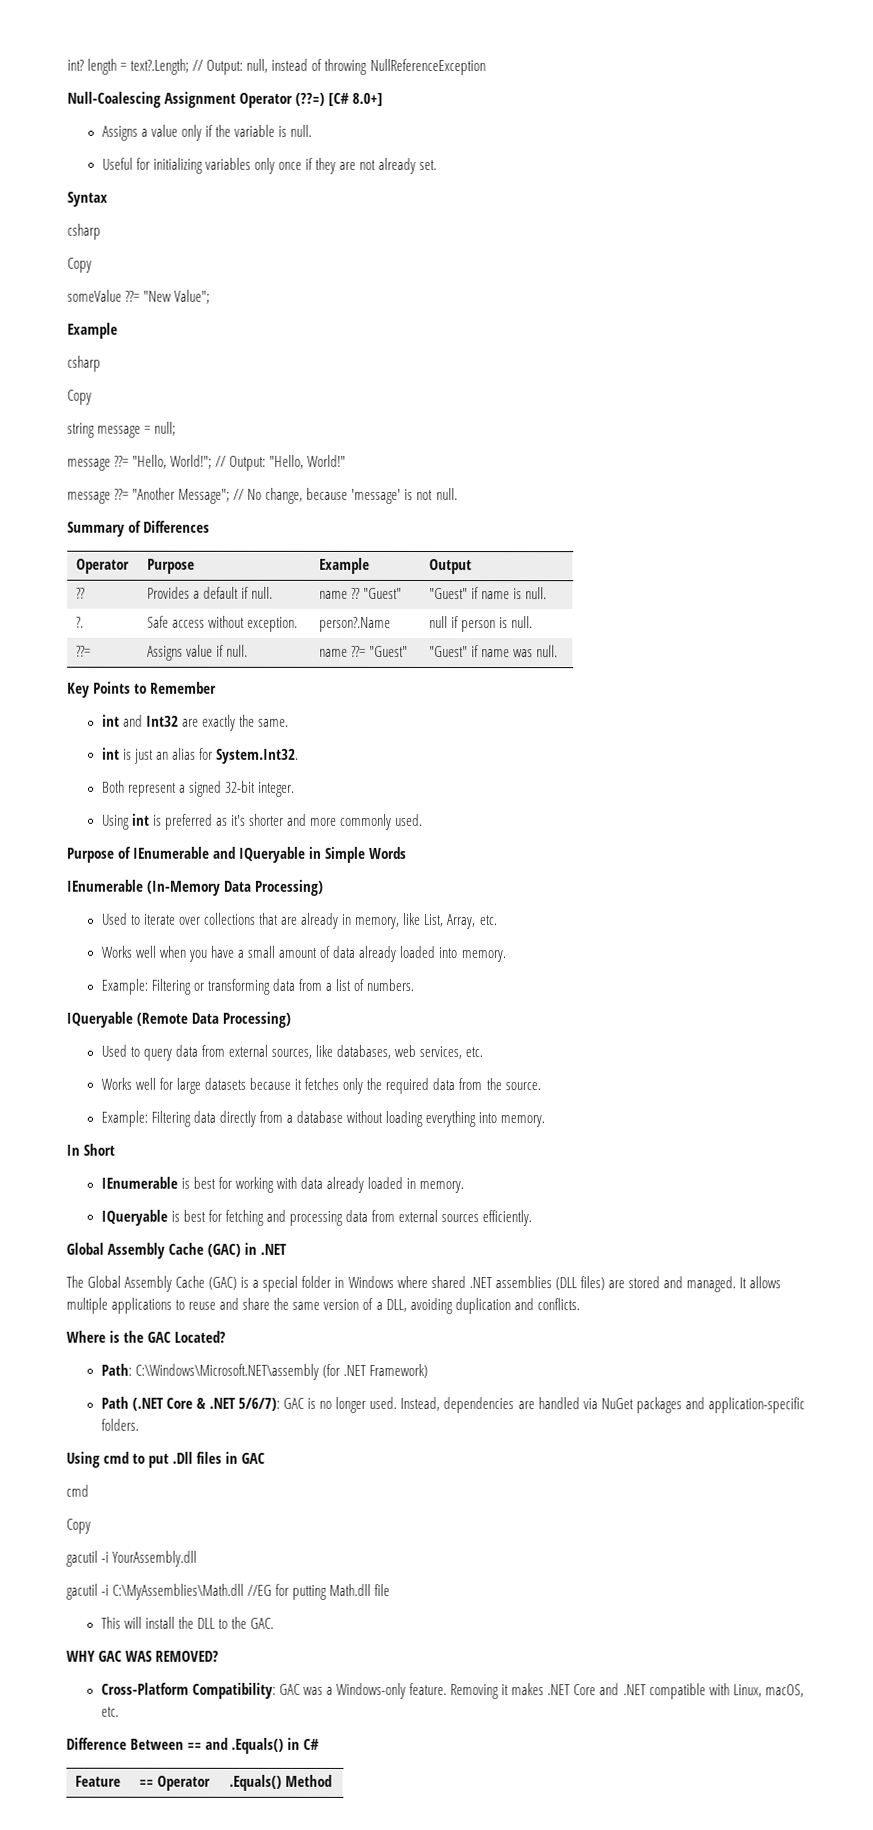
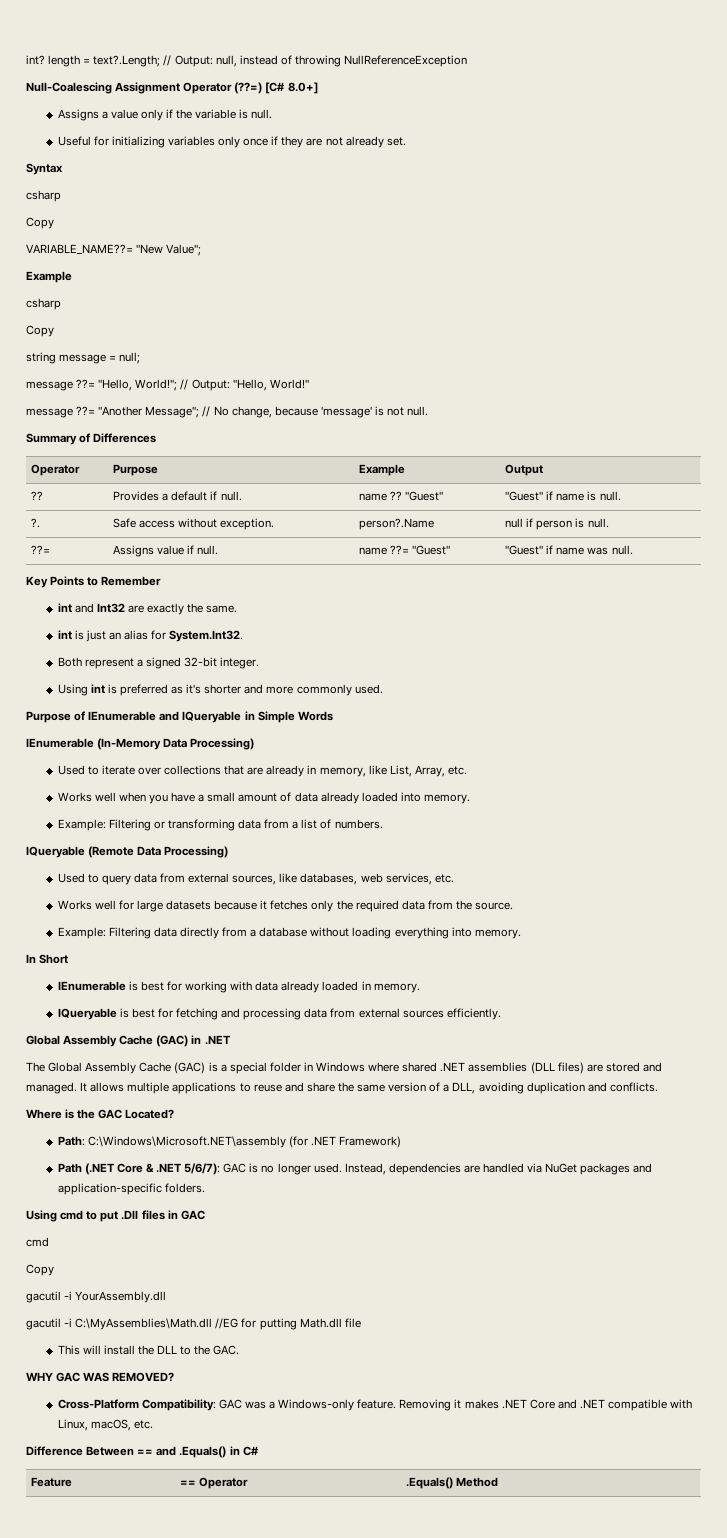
- someValue ??= "New Value";
+ VARIABLE_NAME??= "New Value";

